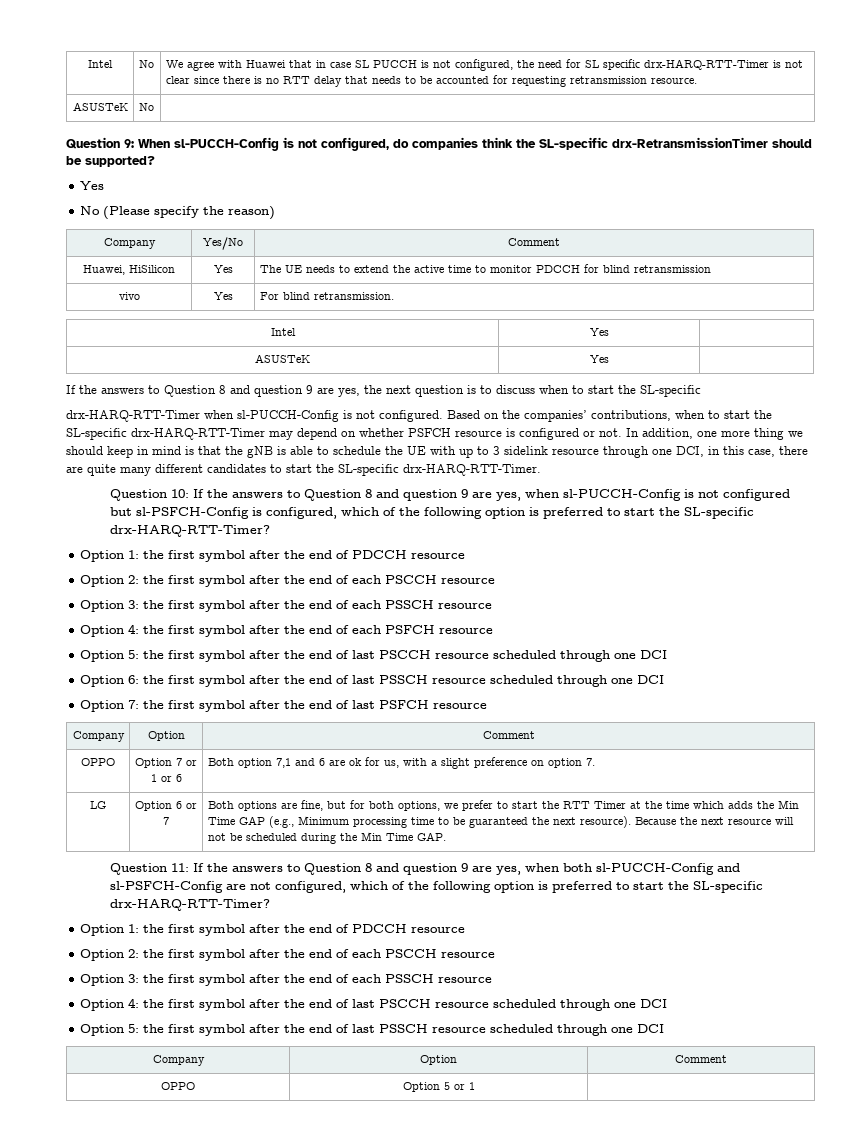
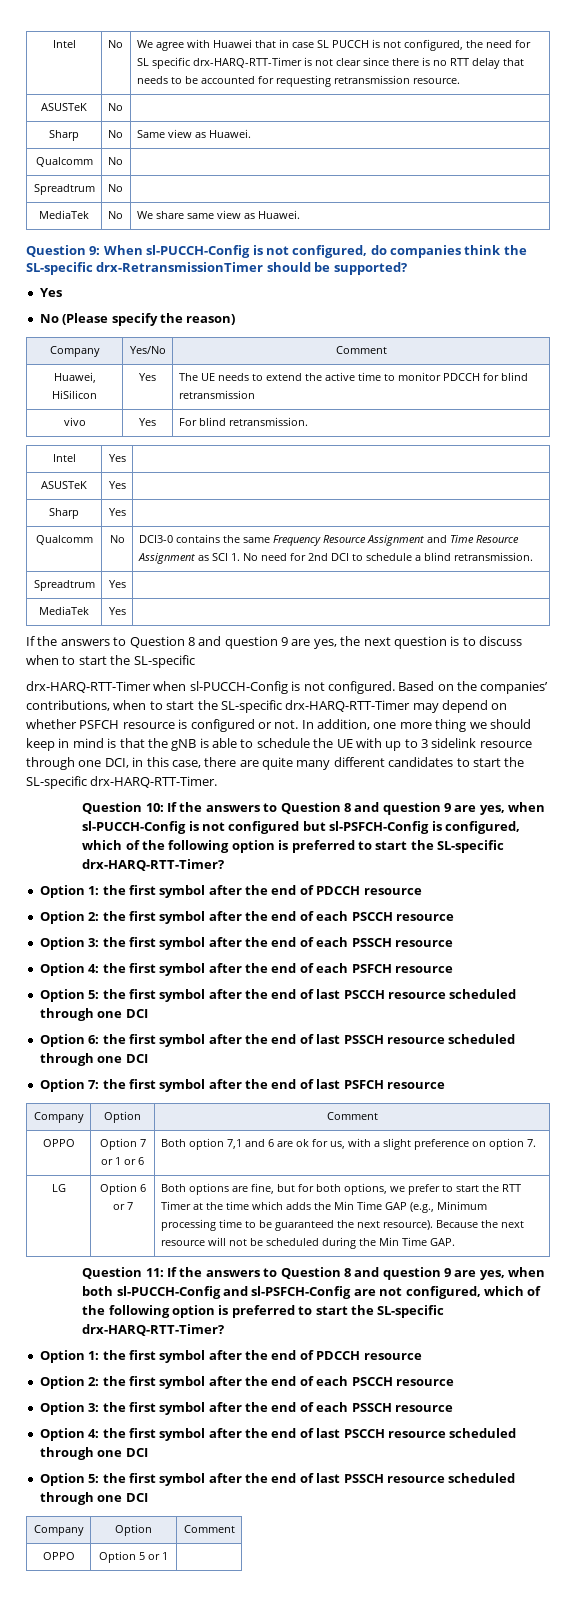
+ Sharp | No | Same view as Huawei.
+ Qualcomm | No |
+ Spreadtrum | No |
+ MediaTek | No | We share same view as Huawei.
+ Sharp | Yes |
+ Qualcomm | No | DCI3-0 contains the same Frequency Resource Assignment and Time Resource Assignment as SCI 1. No need for 2nd DCI to schedule a blind retransmission.
+ Spreadtrum | Yes |
+ MediaTek | Yes |

